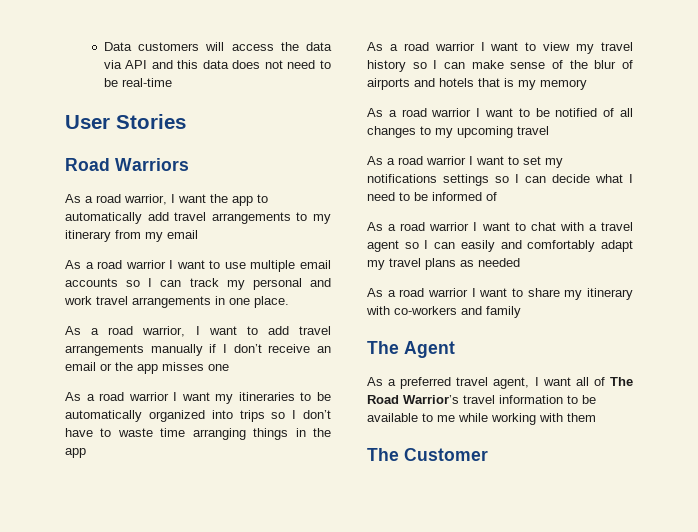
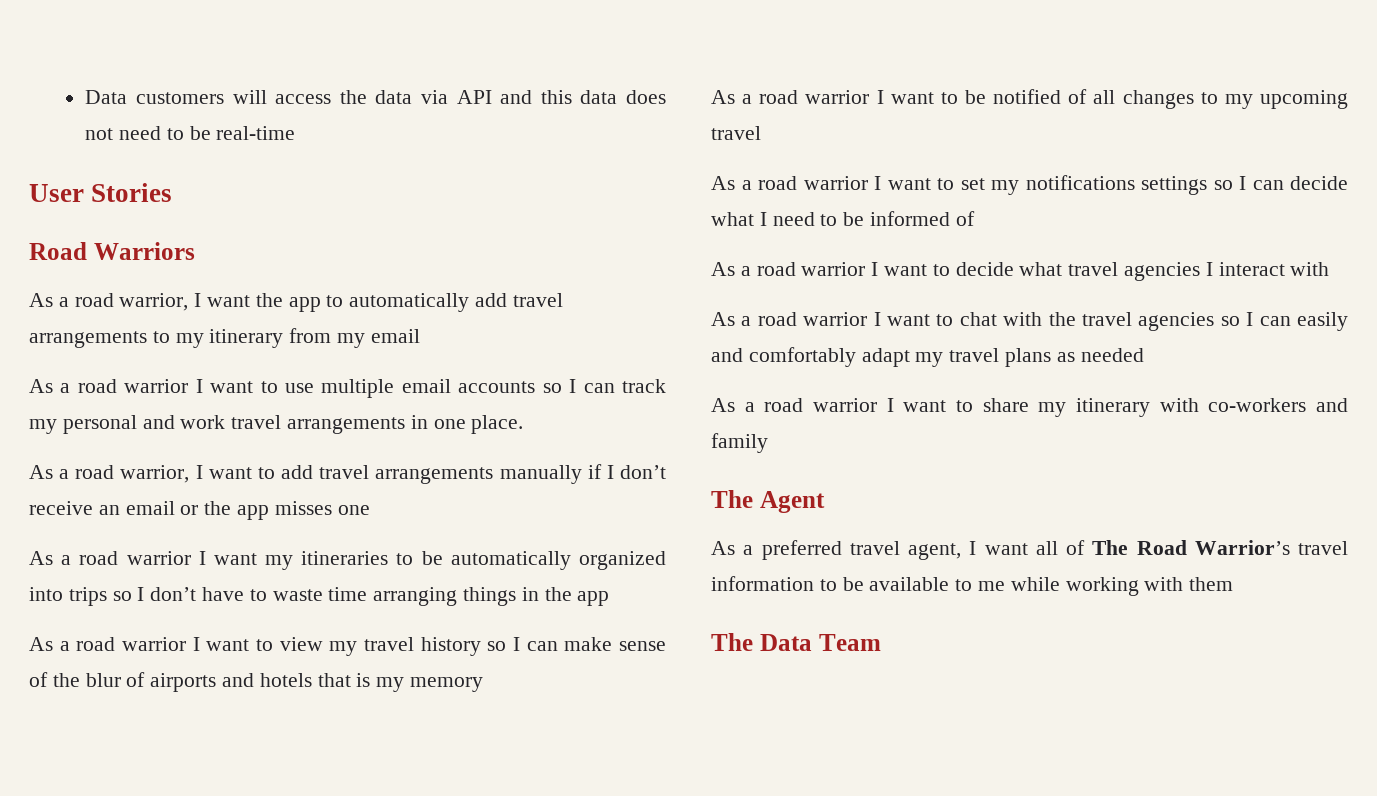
+ As a road warrior I want to decide what travel agencies I interact with
- As a road warrior I want to chat with a travel agent so I can easily and comfortably adapt my travel plans as needed
+ As a road warrior I want to chat with the travel agencies so I can easily and comfortably adapt my travel plans as needed
- The Customer
+ The Data Team

